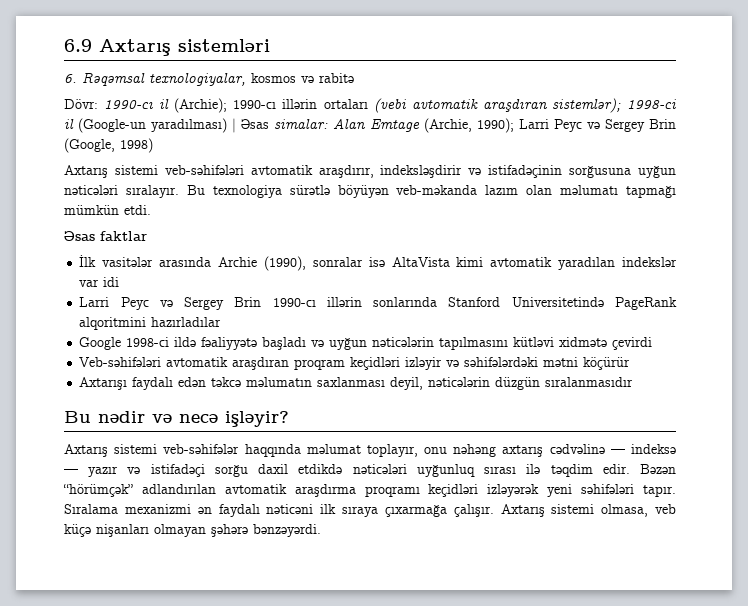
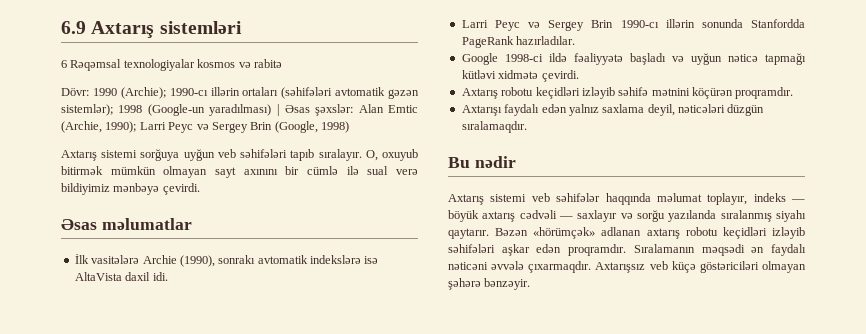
- 6. Rəqəmsal texnologiyalar, kosmos və rabitə
+ 6 Rəqəmsal texnologiyalar kosmos və rabitə
- Dövr: 1990-cı il (Archie); 1990-cı illərin ortaları (vebi avtomatik araşdıran sistemlər); 1998-ci il (Google-un yaradılması) | Əsas simalar: Alan Emtage (Archie, 1990); Larri Peyc və Sergey Brin (Google, 1998)
+ Dövr: 1990 (Archie); 1990-cı illərin ortaları (səhifələri avtomatik gəzən sistemlər); 1998 (Google-un yaradılması) | Əsas şəxslər: Alan Emtic (Archie, 1990); Larri Peyc və Sergey Brin (Google, 1998)
- Axtarış sistemi veb-səhifələri avtomatik araşdırır, indeksləşdirir və istifadəçinin sorğusuna uyğun nəticələri sıralayır. Bu texnologiya sürətlə böyüyən veb-məkanda lazım olan məlumatı tapmağı mümkün etdi.
- Əsas faktlar
+ Axtarış sistemi sorğuya uyğun veb səhifələri tapıb sıralayır. O, oxuyub bitirmək mümkün olmayan sayt axınını bir cümlə ilə sual verə bildiyimiz mənbəyə çevirdi.
+ Əsas məlumatlar
- İlk vasitələr arasında Archie (1990), sonralar isə AltaVista kimi avtomatik yaradılan indekslər var idi
+ İlk vasitələrə Archie (1990), sonrakı avtomatik indekslərə isə AltaVista daxil idi.
- Larri Peyc və Sergey Brin 1990-cı illərin sonlarında Stanford Universitetində PageRank alqoritmini hazırladılar
+ Larri Peyc və Sergey Brin 1990-cı illərin sonunda Stanfordda PageRank hazırladılar.
- Google 1998-ci ildə fəaliyyətə başladı və uyğun nəticələrin tapılmasını kütləvi xidmətə çevirdi
- Veb-səhifələri avtomatik araşdıran proqram keçidləri izləyir və səhifələrdəki mətni köçürür
- Axtarışı faydalı edən təkcə məlumatın saxlanması deyil, nəticələrin düzgün sıralanmasıdır
+ Google 1998-ci ildə fəaliyyətə başladı və uyğun nəticə tapmağı kütləvi xidmətə çevirdi.
+ Axtarış robotu keçidləri izləyib səhifə mətnini köçürən proqramdır.
+ Axtarışı faydalı edən yalnız saxlama deyil, nəticələri düzgün sıralamaqdır.
- Bu nədir və necə işləyir?
- Axtarış sistemi veb-səhifələr haqqında məlumat toplayır, onu nəhəng axtarış cədvəlinə — indeksə — yazır və istifadəçi sorğu daxil etdikdə nəticələri uyğunluq sırası ilə təqdim edir. Bəzən “hörümçək” adlandırılan avtomatik araşdırma proqramı keçidləri izləyərək yeni səhifələri tapır. Sıralama mexanizmi ən faydalı nəticəni ilk sıraya çıxarmağa çalışır. Axtarış sistemi olmasa, veb küçə nişanları olmayan şəhərə bənzəyərdi.
+ Bu nədir
+ Axtarış sistemi veb səhifələr haqqında məlumat toplayır, indeks — böyük axtarış cədvəli — saxlayır və sorğu yazılanda sıralanmış siyahı qaytarır. Bəzən «hörümçək» adlanan axtarış robotu keçidləri izləyib səhifələri aşkar edən proqramdır. Sıralamanın məqsədi ən faydalı nəticəni əvvələ çıxarmaqdır. Axtarışsız veb küçə göstəriciləri olmayan şəhərə bənzəyir.

